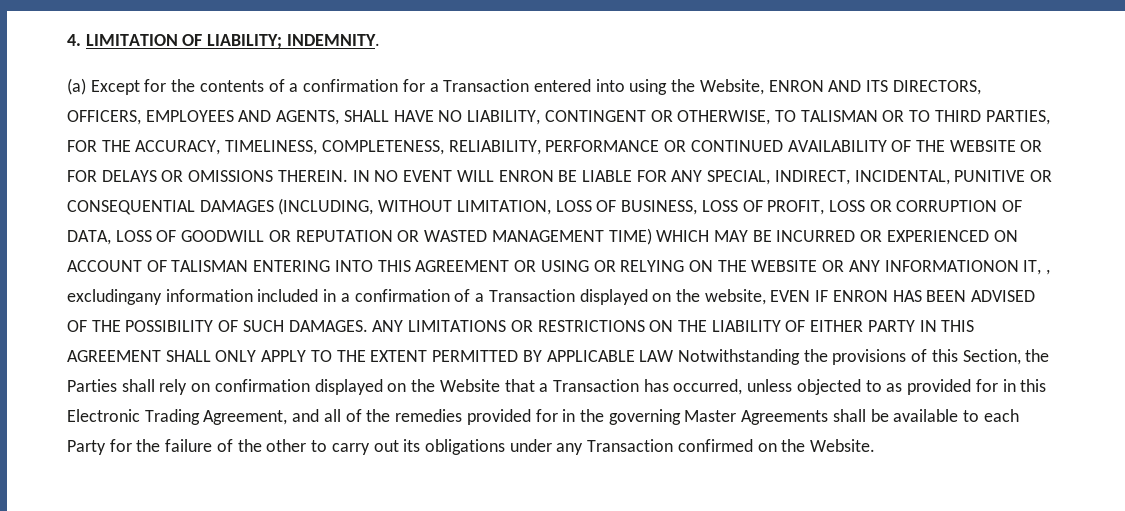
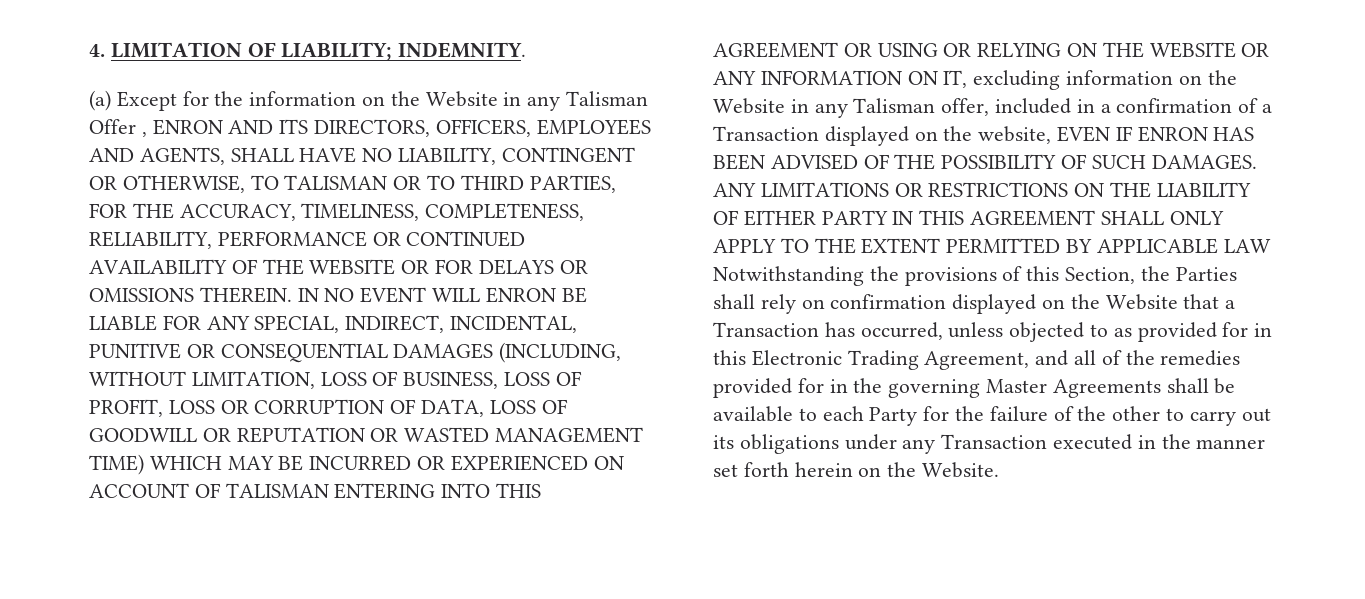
- (a) Except for the contents of a confirmation for a Transaction entered into using the Website, ENRON AND ITS DIRECTORS, OFFICERS, EMPLOYEES AND AGENTS, SHALL HAVE NO LIABILITY, CONTINGENT OR OTHERWISE, TO TALISMAN OR TO THIRD PARTIES, FOR THE ACCURACY, TIMELINESS, COMPLETENESS, RELIABILITY, PERFORMANCE OR CONTINUED AVAILABILITY OF THE WEBSITE OR FOR DELAYS OR OMISSIONS THEREIN.
+ (a) Except for the information on the Website in any Talisman Offer , ENRON AND ITS DIRECTORS, OFFICERS, EMPLOYEES AND AGENTS, SHALL HAVE NO LIABILITY, CONTINGENT OR OTHERWISE, TO TALISMAN OR TO THIRD PARTIES, FOR THE ACCURACY, TIMELINESS, COMPLETENESS, RELIABILITY, PERFORMANCE OR CONTINUED AVAILABILITY OF THE WEBSITE OR FOR DELAYS OR OMISSIONS THEREIN.
- IN NO EVENT WILL ENRON BE LIABLE FOR ANY SPECIAL, INDIRECT, INCIDENTAL, PUNITIVE OR CONSEQUENTIAL DAMAGES (INCLUDING, WITHOUT LIMITATION, LOSS OF BUSINESS, LOSS OF PROFIT, LOSS OR CORRUPTION OF DATA, LOSS OF GOODWILL OR REPUTATION OR WASTED MANAGEMENT TIME) WHICH MAY BE INCURRED OR EXPERIENCED ON ACCOUNT OF TALISMAN ENTERING INTO THIS AGREEMENT OR USING OR RELYING ON THE WEBSITE OR ANY INFORMATIONON IT, , excludingany information included in a confirmation of a Transaction displayed on the website, EVEN IF ENRON HAS BEEN ADVISED OF THE POSSIBILITY OF SUCH DAMAGES.
+ IN NO EVENT WILL ENRON BE LIABLE FOR ANY SPECIAL, INDIRECT, INCIDENTAL, PUNITIVE OR CONSEQUENTIAL DAMAGES (INCLUDING, WITHOUT LIMITATION, LOSS OF BUSINESS, LOSS OF PROFIT, LOSS OR CORRUPTION OF DATA, LOSS OF GOODWILL OR REPUTATION OR WASTED MANAGEMENT TIME) WHICH MAY BE INCURRED OR EXPERIENCED ON ACCOUNT OF TALISMAN ENTERING INTO THIS AGREEMENT OR USING OR RELYING ON THE WEBSITE OR ANY INFORMATION ON IT, excluding information on the Website in any Talisman offer, included in a confirmation of a Transaction displayed on the website, EVEN IF ENRON HAS BEEN ADVISED OF THE POSSIBILITY OF SUCH DAMAGES.
- ANY LIMITATIONS OR RESTRICTIONS ON THE LIABILITY OF EITHER PARTY IN THIS AGREEMENT SHALL ONLY APPLY TO THE EXTENT PERMITTED BY APPLICABLE LAW Notwithstanding the provisions of this Section, the Parties shall rely on confirmation displayed on the Website that a Transaction has occurred, unless objected to as provided for in this Electronic Trading Agreement, and all of the remedies provided for in the governing Master Agreements shall be available to each Party for the failure of the other to carry out its obligations under any Transaction confirmed on the Website.
+ ANY LIMITATIONS OR RESTRICTIONS ON THE LIABILITY OF EITHER PARTY IN THIS AGREEMENT SHALL ONLY APPLY TO THE EXTENT PERMITTED BY APPLICABLE LAW Notwithstanding the provisions of this Section, the Parties shall rely on confirmation displayed on the Website that a Transaction has occurred, unless objected to as provided for in this Electronic Trading Agreement, and all of the remedies provided for in the governing Master Agreements shall be available to each Party for the failure of the other to carry out its obligations under any Transaction executed in the manner set forth herein on the Website.

